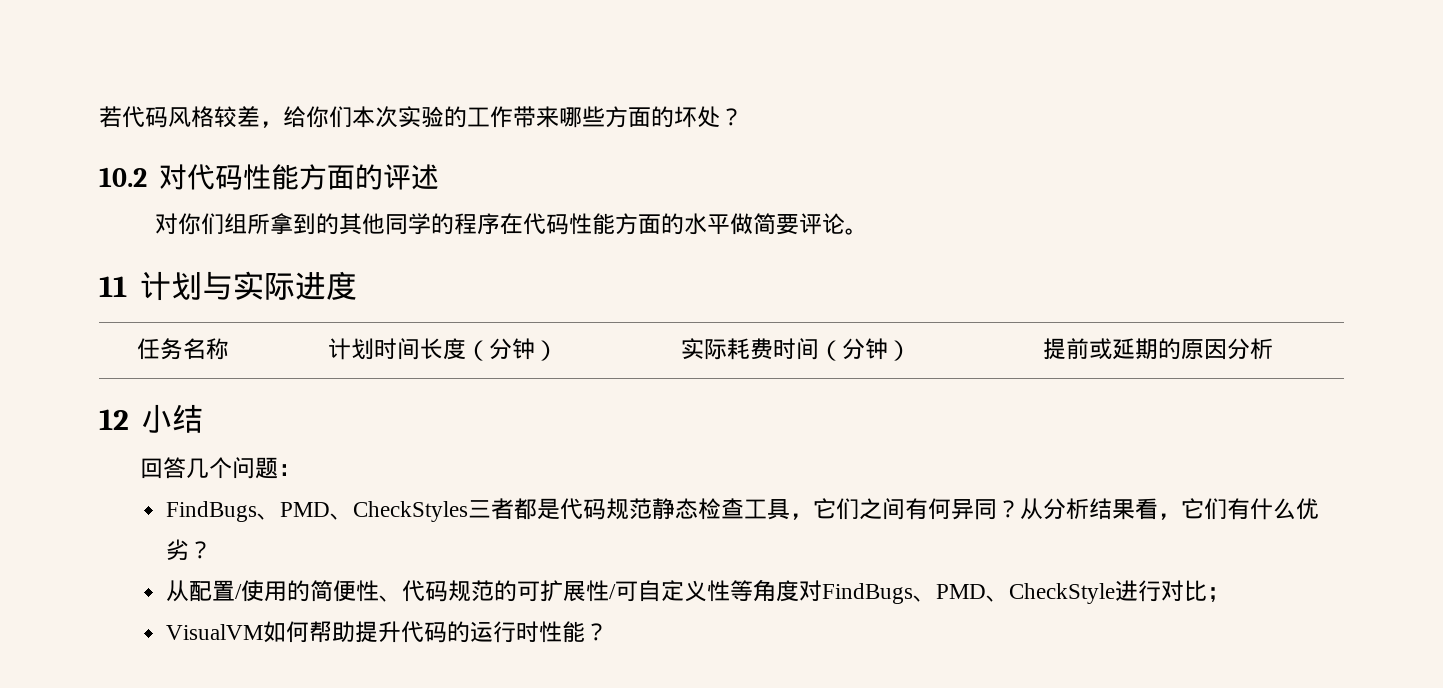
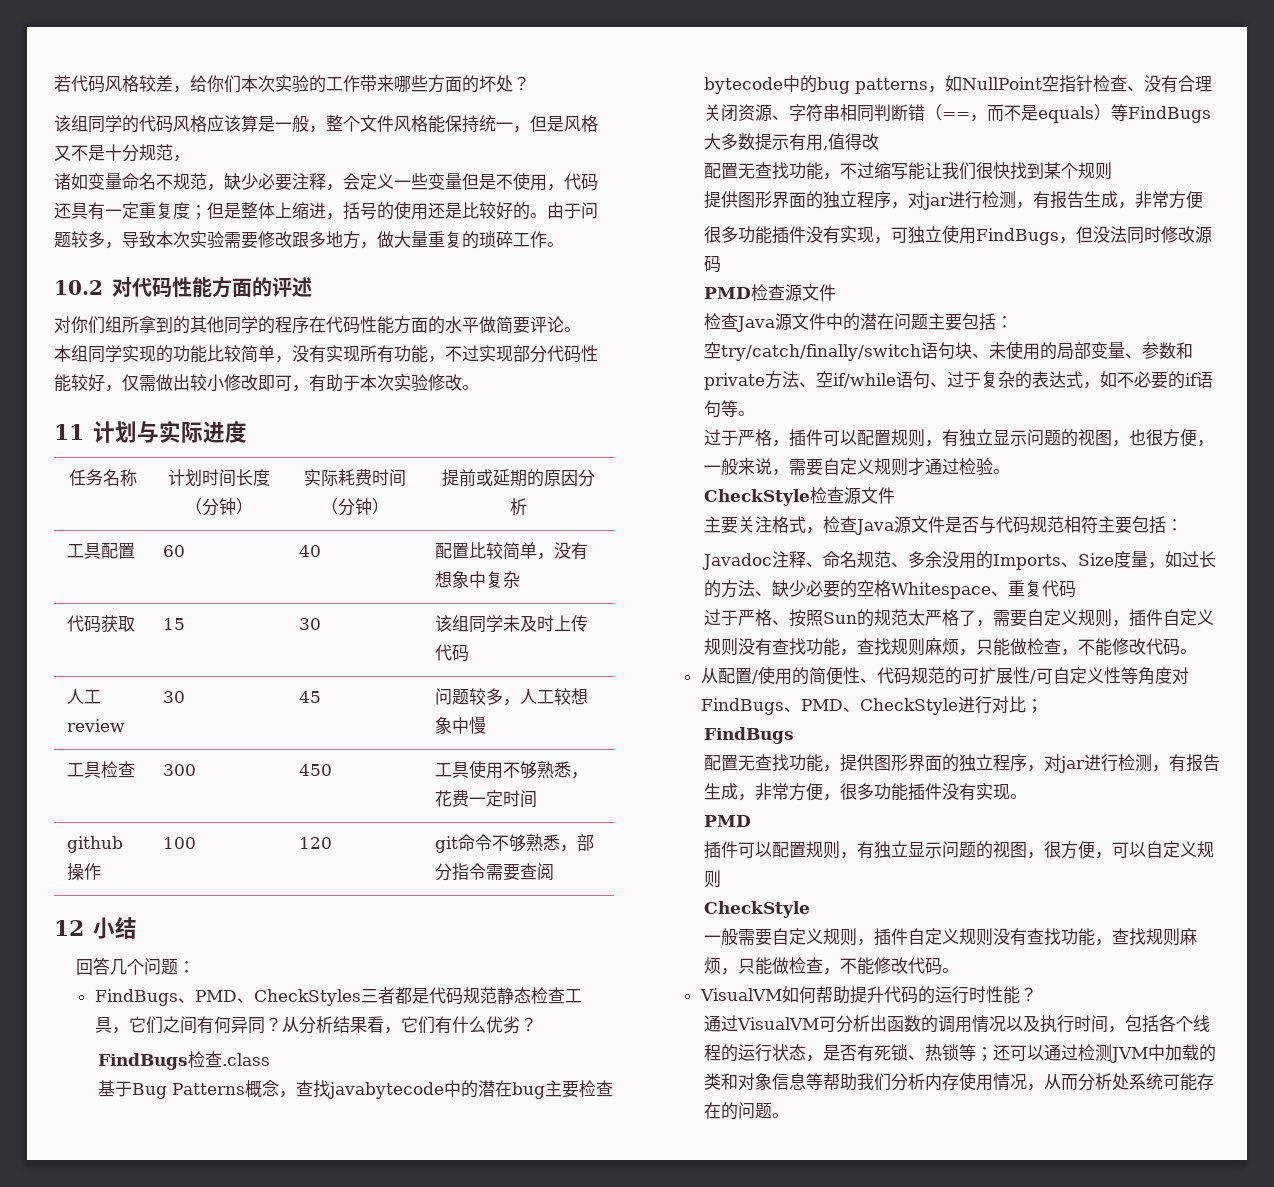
+ 该组同学的代码风格应该算是一般，整个文件风格能保持统一，但是风格又不是十分规范，
+ 诸如变量命名不规范，缺少必要注释，会定义一些变量但是不使用，代码还具有一定重复度；但是整体上缩进，括号的使用还是比较好的。由于问题较多，导致本次实验需要修改跟多地方，做大量重复的琐碎工作。
+ 本组同学实现的功能比较简单，没有实现所有功能，不过实现部分代码性能较好，仅需做出较小修改即可，有助于本次实验修改。
+ 工具配置 | 60 | 40 | 配置比较简单，没有想象中复杂
+ 代码获取 | 15 | 30 | 该组同学未及时上传代码
+ 人工review | 30 | 45 | 问题较多，人工较想象中慢
+ 工具检查 | 300 | 450 | 工具使用不够熟悉，花费一定时间
+ github操作 | 100 | 120 | git命令不够熟悉，部分指令需要查阅
+ FindBugs检查.class
+ 基于Bug Patterns概念，查找javabytecode中的潜在bug主要检查bytecode中的bug patterns，如NullPoint空指针检查、没有合理关闭资源、字符串相同判断错（==，而不是equals）等FindBugs大多数提示有用,值得改
+ 配置无查找功能，不过缩写能让我们很快找到某个规则
+ 提供图形界面的独立程序，对jar进行检测，有报告生成，非常方便
+ 很多功能插件没有实现，可独立使用FindBugs，但没法同时修改源码
+ PMD检查源文件
+ 检查Java源文件中的潜在问题主要包括：
+ 空try/catch/finally/switch语句块、未使用的局部变量、参数和private方法、空if/while语句、过于复杂的表达式，如不必要的if语句等。
+ 过于严格，插件可以配置规则，有独立显示问题的视图，也很方便，一般来说，需要自定义规则才通过检验。
+ CheckStyle检查源文件
+ 主要关注格式，检查Java源文件是否与代码规范相符主要包括：
+ Javadoc注释、命名规范、多余没用的Imports、Size度量，如过长的方法、缺少必要的空格Whitespace、重复代码
+ 过于严格、按照Sun的规范太严格了，需要自定义规则，插件自定义规则没有查找功能，查找规则麻烦，只能做检查，不能修改代码。
  从配置/使用的简便性、代码规范的可扩展性/可自定义性等角度对FindBugs、PMD、CheckStyle进行对比；
+ FindBugs
+ 配置无查找功能，提供图形界面的独立程序，对jar进行检测，有报告生成，非常方便，很多功能插件没有实现。
+ PMD
+ 插件可以配置规则，有独立显示问题的视图，很方便，可以自定义规则
+ CheckStyle
+ 一般需要自定义规则，插件自定义规则没有查找功能，查找规则麻烦，只能做检查，不能修改代码。
+ 通过VisualVM可分析出函数的调用情况以及执行时间，包括各个线程的运行状态，是否有死锁、热锁等；还可以通过检测JVM中加载的类和对象信息等帮助我们分析内存使用情况，从而分析处系统可能存在的问题。

